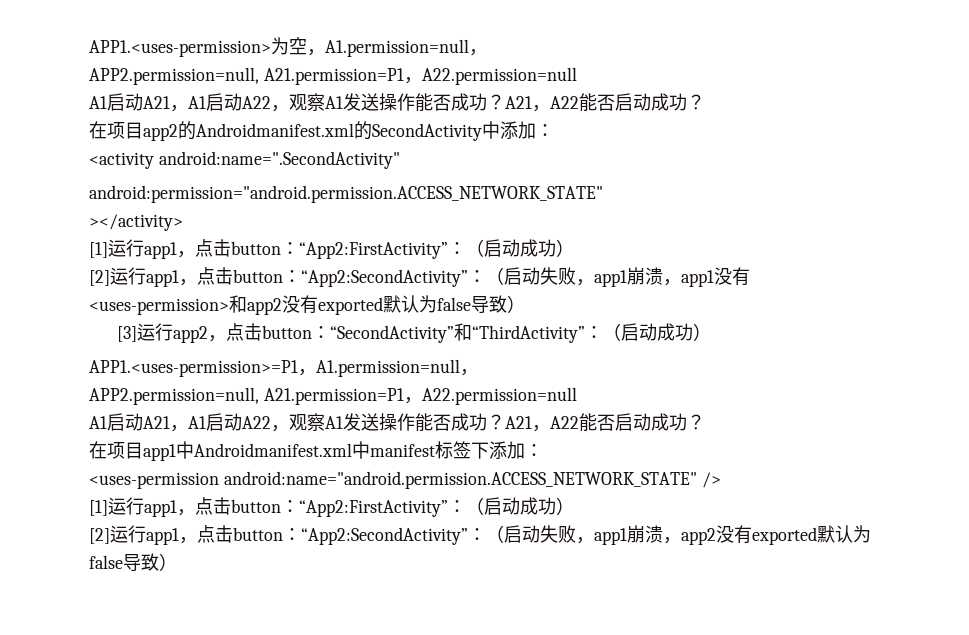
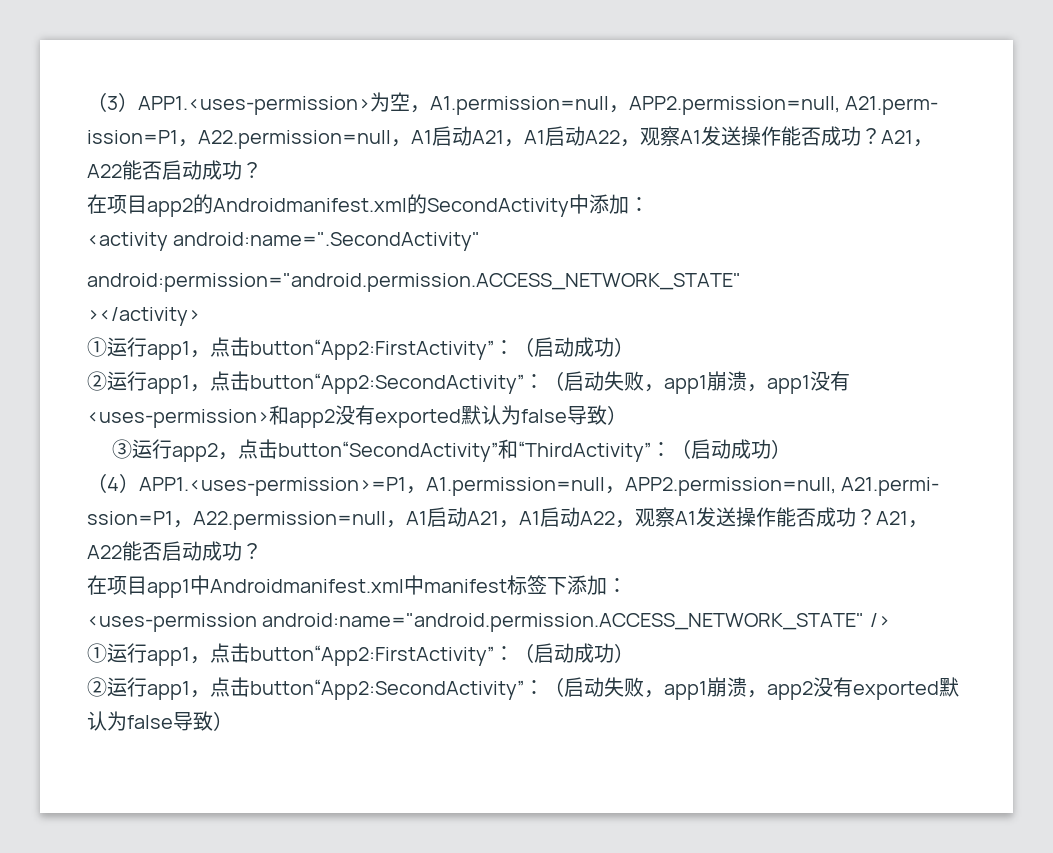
- APP1.<uses-permission>为空，A1.permission=null，
- APP2.permission=null, A21.permission=P1，A22.permission=null
- A1启动A21，A1启动A22，观察A1发送操作能否成功？
+ （3）APP1.<uses-permission>为空，A1.permission=null，APP2.permission=null, A21.perm- ission=P1，A22.permission=null，A1启动A21，A1启动A22，观察A1发送操作能否成功？
  ></activity>
- [1]运行app1，点击button：“App2:FirstActivity”：（启动成功）
- [2]运行app1，点击button：“App2:SecondActivity”：（启动失败，app1崩溃，app1没有<uses-permission>和app2没有exported默认为false导致）
+ ①运行app1，点击button“App2:FirstActivity”：（启动成功）
+ ②运行app1，点击button“App2:SecondActivity”：（启动失败，app1崩溃，app1没有<uses-permission>和app2没有exported默认为false导致）
- [3]运行app2，点击button：“SecondActivity”和“ThirdActivity”：（启动成功）
+ ③运行app2，点击button“SecondActivity”和“ThirdActivity”：（启动成功）
- APP1.<uses-permission>=P1，A1.permission=null，
- APP2.permission=null, A21.permission=P1，A22.permission=null
- A1启动A21，A1启动A22，观察A1发送操作能否成功？
+ （4）APP1.<uses-permission>=P1，A1.permission=null，APP2.permission=null, A21.permi- ssion=P1，A22.permission=null，A1启动A21，A1启动A22，观察A1发送操作能否成功？
  <uses-permission android:name="android.permission.ACCESS_NETWORK_STATE" />
- [1]运行app1，点击button：“App2:FirstActivity”：（启动成功）
- [2]运行app1，点击button：“App2:SecondActivity”：（启动失败，app1崩溃，app2没有exported默认为false导致）
+ ①运行app1，点击button“App2:FirstActivity”：（启动成功）
+ ②运行app1，点击button“App2:SecondActivity”：（启动失败，app1崩溃，app2没有exported默认为false导致）

